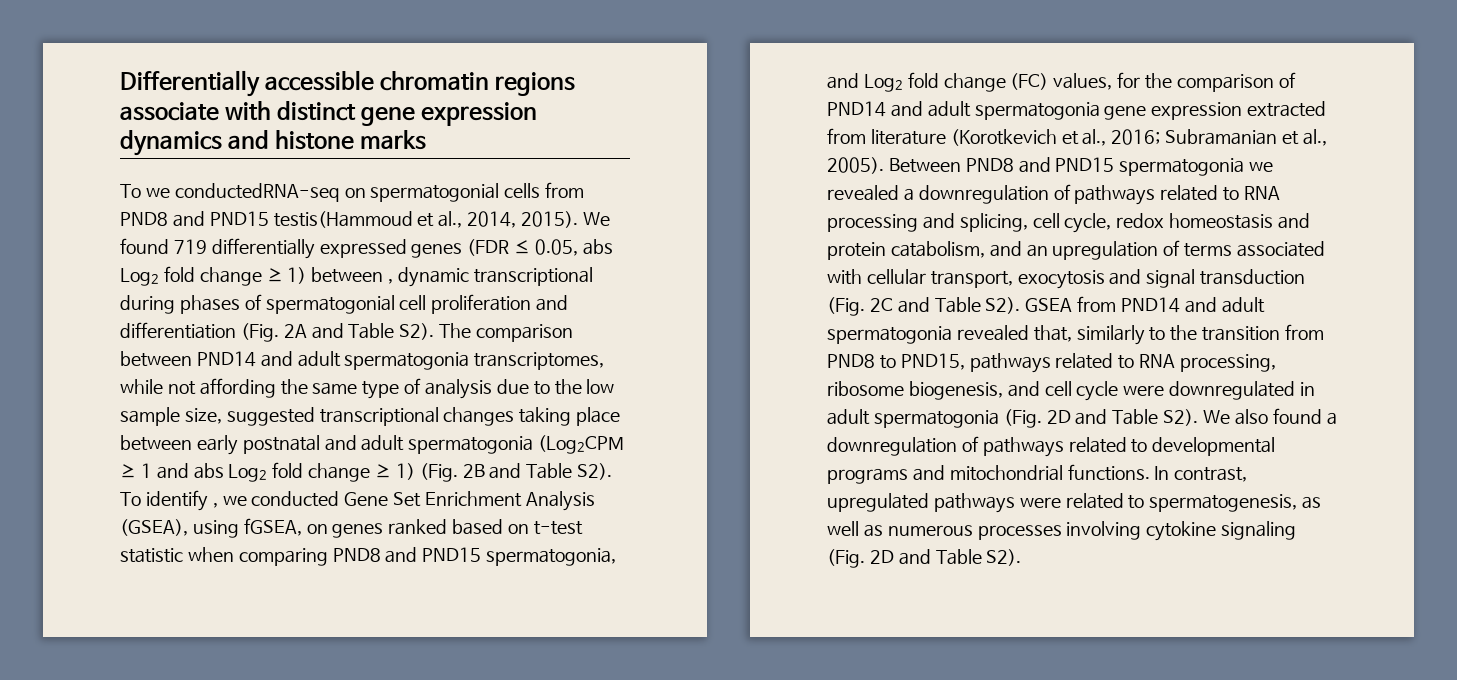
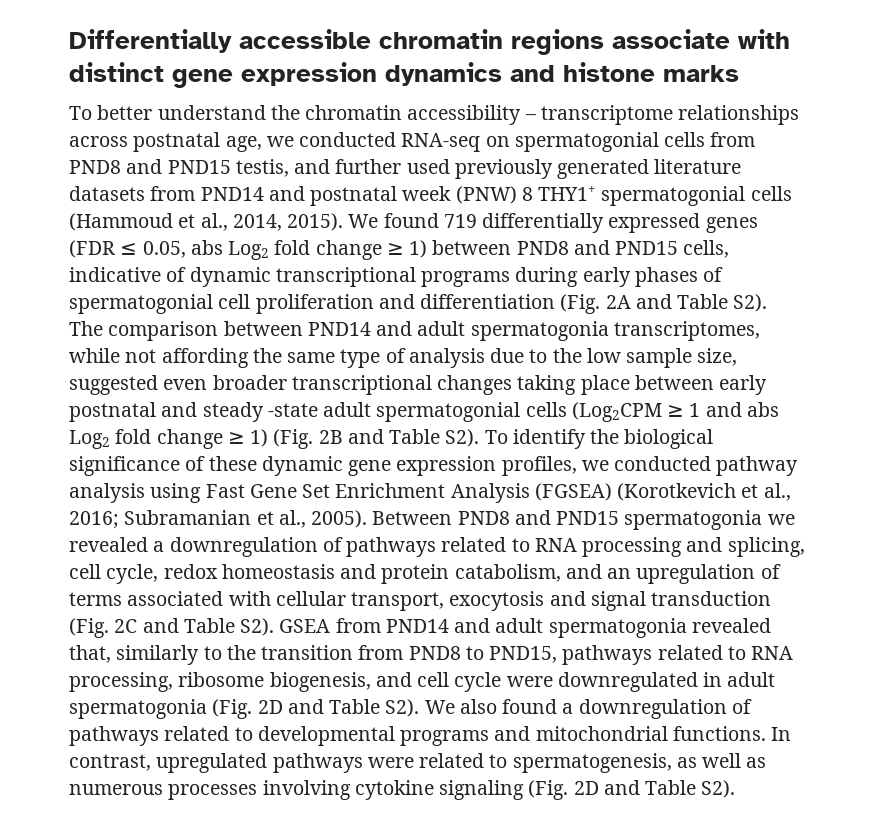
- To we conductedRNA-seq on spermatogonial cells from PND8 and PND15 testis(Hammoud et al., 2014, 2015).
+ To better understand the chromatin accessibility – transcriptome relationships across postnatal age, we conducted RNA-seq on spermatogonial cells from PND8 and PND15 testis, and further used previously generated literature datasets from PND14 and postnatal week (PNW) 8 THY1+ spermatogonial cells (Hammoud et al., 2014, 2015).
- We found 719 differentially expressed genes (FDR ≤ 0.05, abs Log2 fold change ≥ 1) between , dynamic transcriptional during phases of spermatogonial cell proliferation and differentiation (Fig. 2A and Table S2). The comparison between PND14 and adult spermatogonia transcriptomes, while not affording the same type of analysis due to the low sample size, suggested transcriptional changes taking place between early postnatal and adult spermatogonia (Log2CPM ≥ 1 and abs Log2 fold change ≥ 1) (Fig. 2B and Table S2). To identify , we conducted Gene Set Enrichment Analysis (GSEA), using fGSEA, on genes ranked based on t-test statistic when comparing PND8 and PND15 spermatogonia, and Log2 fold change (FC) values, for the comparison of PND14 and adult spermatogonia gene expression extracted from literature (Korotkevich et al., 2016;
+ We found 719 differentially expressed genes (FDR ≤ 0.05, abs Log2 fold change ≥ 1) between PND8 and PND15 cells, indicative of dynamic transcriptional programs during early phases of spermatogonial cell proliferation and differentiation (Fig. 2A and Table S2). The comparison between PND14 and adult spermatogonia transcriptomes, while not affording the same type of analysis due to the low sample size, suggested even broader transcriptional changes taking place between early postnatal and steady -state adult spermatogonial cells (Log2CPM ≥ 1 and abs Log2 fold change ≥ 1) (Fig. 2B and Table S2). To identify the biological significance of these dynamic gene expression profiles, we conducted pathway analysis using Fast Gene Set Enrichment Analysis (FGSEA) (Korotkevich et al., 2016;

